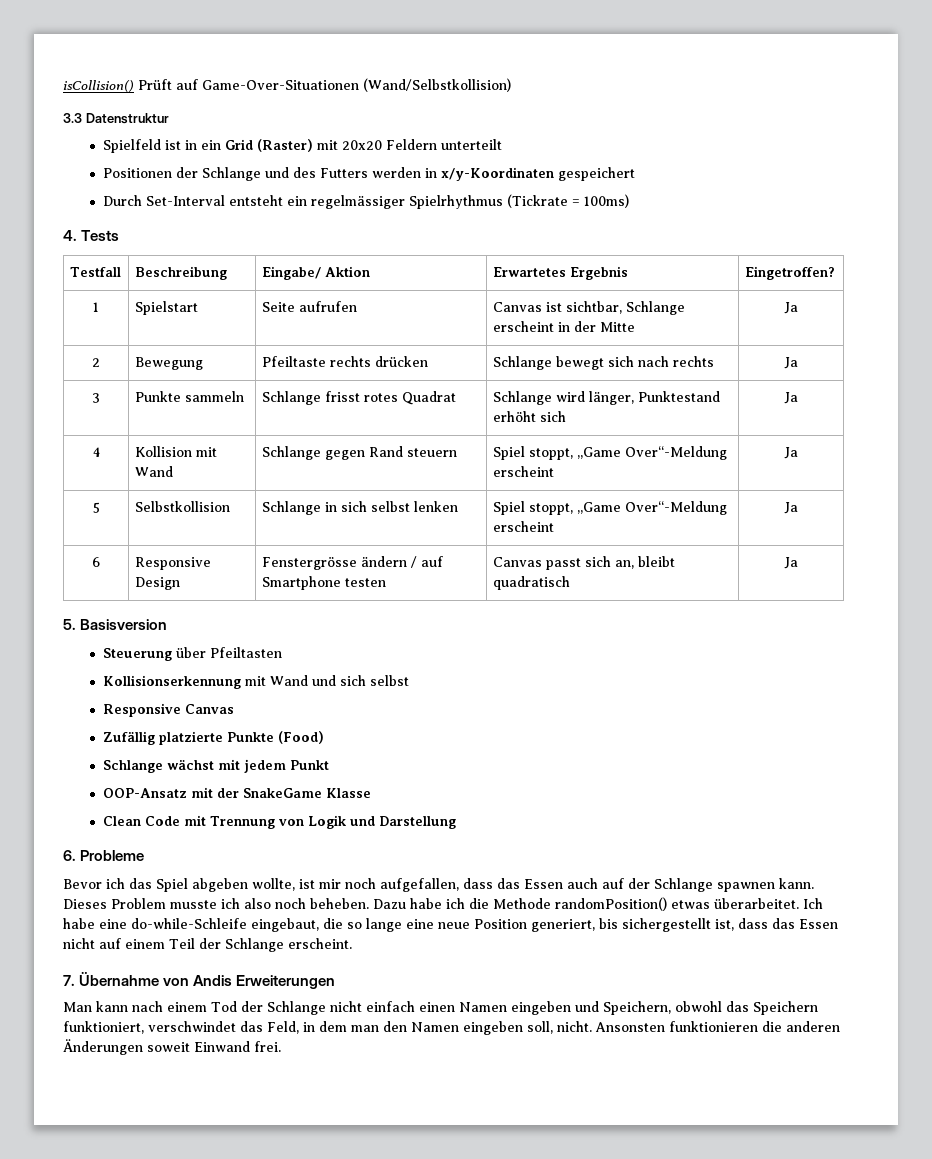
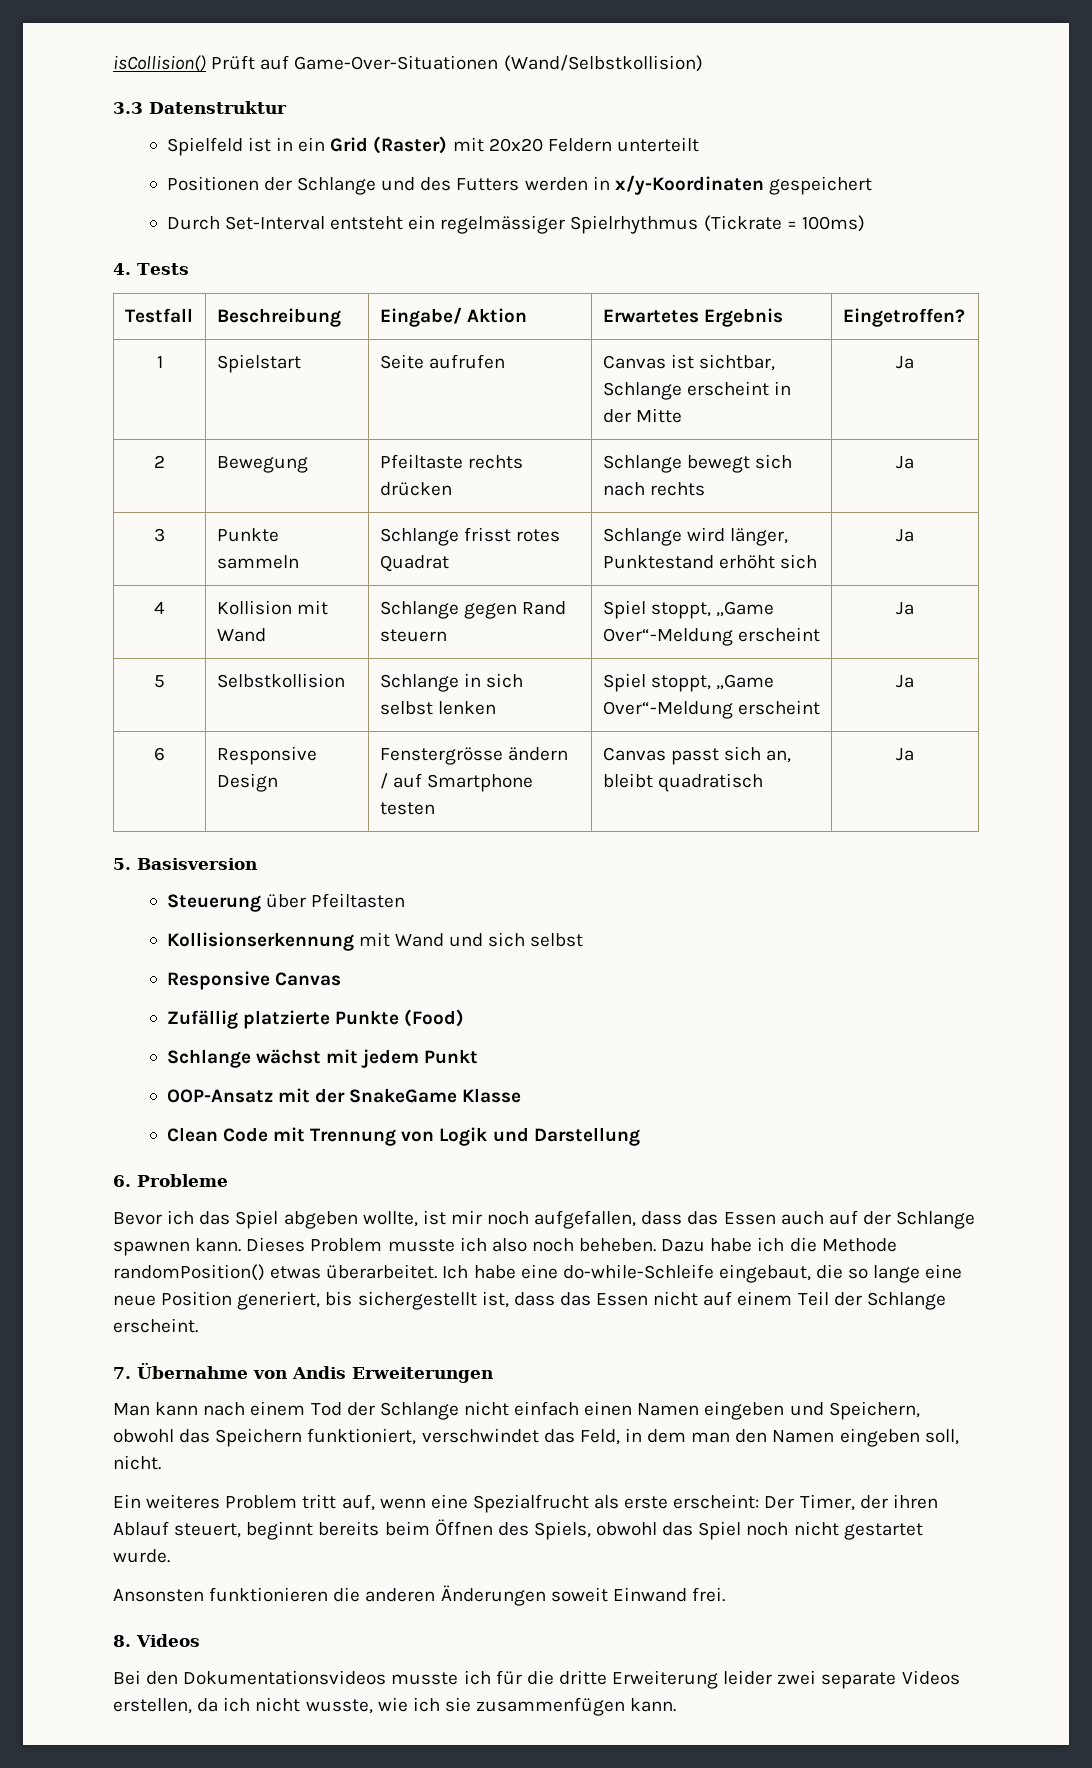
- Man kann nach einem Tod der Schlange nicht einfach einen Namen eingeben und Speichern, obwohl das Speichern funktioniert, verschwindet das Feld, in dem man den Namen eingeben soll, nicht. Ansonsten funktionieren die anderen Änderungen soweit Einwand frei.
+ Man kann nach einem Tod der Schlange nicht einfach einen Namen eingeben und Speichern, obwohl das Speichern funktioniert, verschwindet das Feld, in dem man den Namen eingeben soll, nicht.
+ Ein weiteres Problem tritt auf, wenn eine Spezialfrucht als erste erscheint: Der Timer, der ihren Ablauf steuert, beginnt bereits beim Öffnen des Spiels, obwohl das Spiel noch nicht gestartet wurde.
+ Ansonsten funktionieren die anderen Änderungen soweit Einwand frei.
+ 8. Videos
+ Bei den Dokumentationsvideos musste ich für die dritte Erweiterung leider zwei separate Videos erstellen, da ich nicht wusste, wie ich sie zusammenfügen kann.

